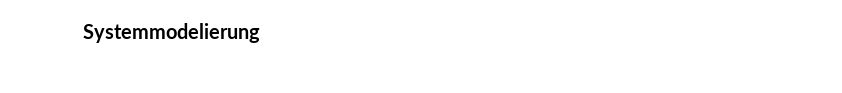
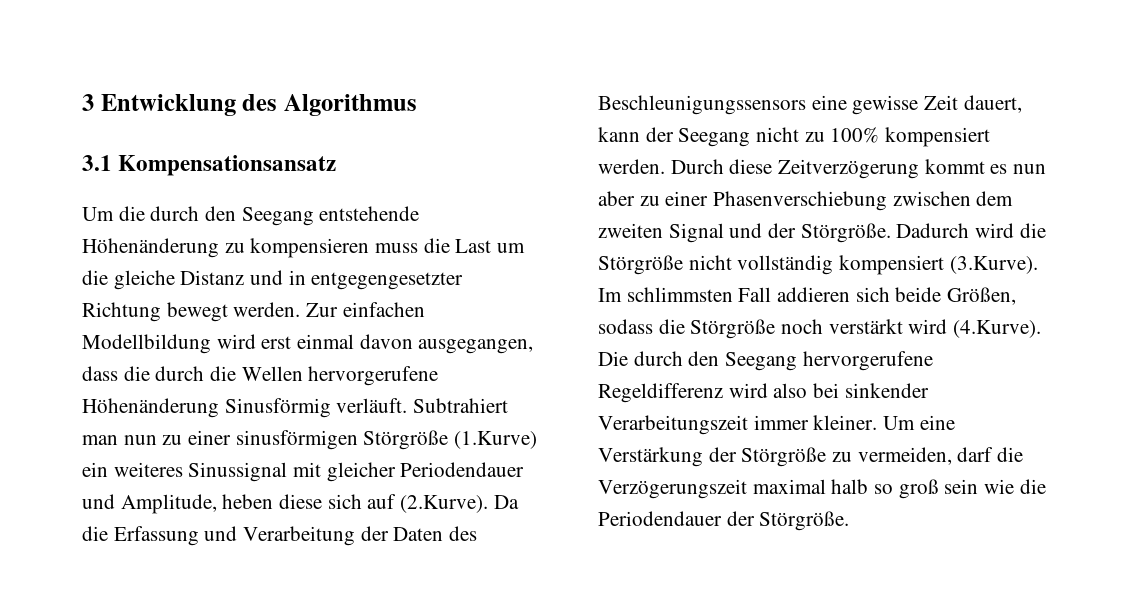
- Systemmodelierung
+ 3 Entwicklung des Algorithmus
+ 3.1 Kompensationsansatz
+ Um die durch den Seegang entstehende Höhenänderung zu kompensieren muss die Last um die gleiche Distanz und in entgegengesetzter Richtung bewegt werden. Zur einfachen Modellbildung wird erst einmal davon ausgegangen, dass die durch die Wellen hervorgerufene Höhenänderung Sinusförmig verläuft. Subtrahiert man nun zu einer sinusförmigen Störgröße (1.Kurve) ein weiteres Sinussignal mit gleicher Periodendauer und Amplitude, heben diese sich auf (2.Kurve). Da die Erfassung und Verarbeitung der Daten des Beschleunigungssensors eine gewisse Zeit dauert, kann der Seegang nicht zu 100% kompensiert werden. Durch diese Zeitverzögerung kommt es nun aber zu einer Phasenverschiebung zwischen dem zweiten Signal und der Störgröße. Dadurch wird die Störgröße nicht vollständig kompensiert (3.Kurve). Im schlimmsten Fall addieren sich beide Größen, sodass die Störgröße noch verstärkt wird (4.Kurve). Die durch den Seegang hervorgerufene Regeldifferenz wird also bei sinkender Verarbeitungszeit immer kleiner. Um eine Verstärkung der Störgröße zu vermeiden, darf die Verzögerungszeit maximal halb so groß sein wie die Periodendauer der Störgröße.

